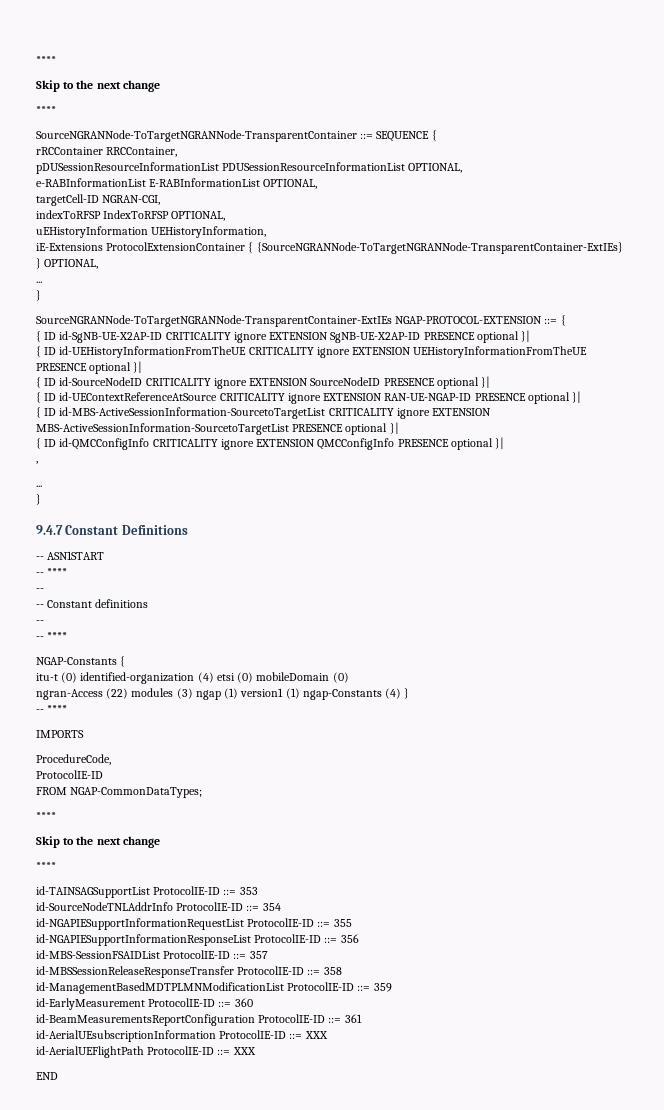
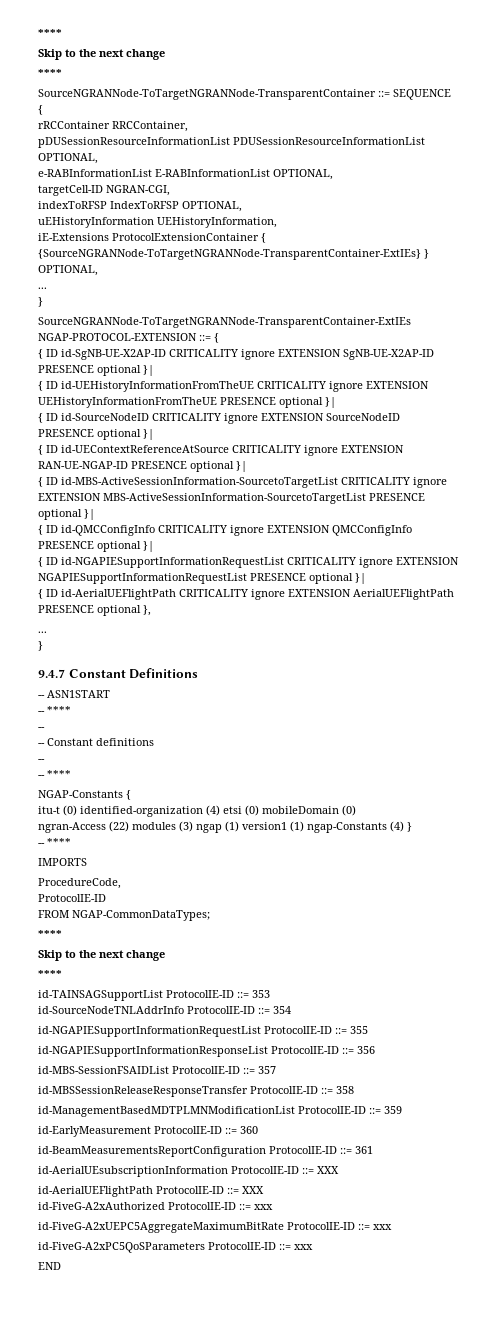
- ,
+ { ID id-NGAPIESupportInformationRequestList CRITICALITY ignore EXTENSION NGAPIESupportInformationRequestList PRESENCE optional }|
+ { ID id-AerialUEFlightPath CRITICALITY ignore EXTENSION AerialUEFlightPath PRESENCE optional },
+ id-FiveG-A2xAuthorized ProtocolIE-ID ::= xxx
+ id-FiveG-A2xUEPC5AggregateMaximumBitRate ProtocolIE-ID ::= xxx
+ id-FiveG-A2xPC5QoSParameters ProtocolIE-ID ::= xxx

